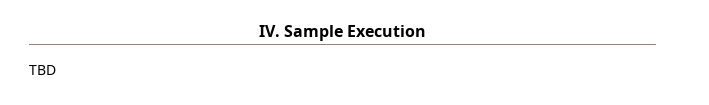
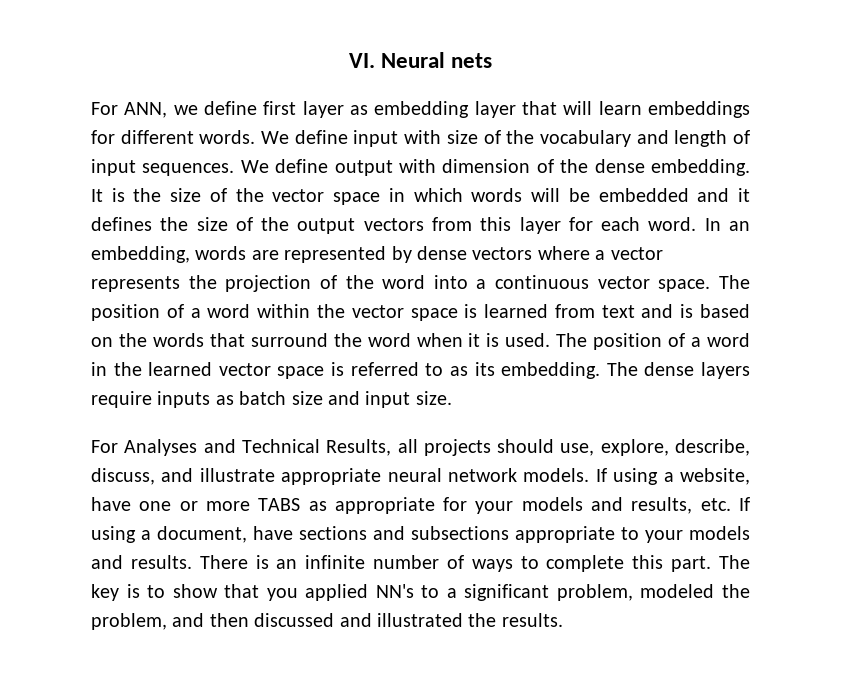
- IV. Sample Execution
- TBD
+ VI. Neural nets
+ For ANN, we define first layer as embedding layer that will learn embeddings for different words. We define input with size of the vocabulary and length of input sequences. We define output with dimension of the dense embedding. It is the size of the vector space in which words will be embedded and it defines the size of the output vectors from this layer for each word. In an embedding, words are represented by dense vectors where a vector represents the projection of the word into a continuous vector space. The position of a word within the vector space is learned from text and is based on the words that surround the word when it is used. The position of a word in the learned vector space is referred to as its embedding. The dense layers require inputs as batch size and input size.
+ For Analyses and Technical Results, all projects should use, explore, describe, discuss, and illustrate appropriate neural network models. If using a website, have one or more TABS as appropriate for your models and results, etc. If using a document, have sections and subsections appropriate to your models and results. There is an infinite number of ways to complete this part. The key is to show that you applied NN's to a significant problem, modeled the problem, and then discussed and illustrated the results.

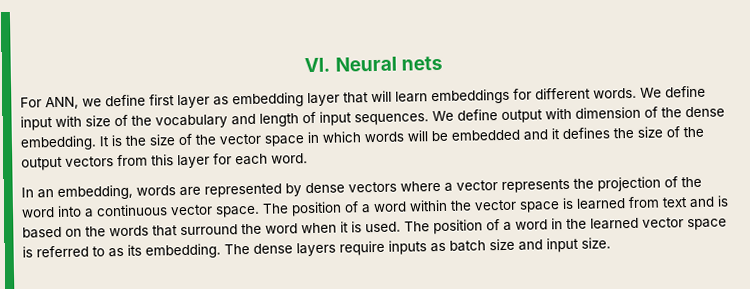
- It is the size of the vector space in which words will be embedded and it defines the size of the output vectors from this layer for each word. In an embedding, words are represented by dense vectors where a vector represents the projection of the word into a continuous vector space.
+ It is the size of the vector space in which words will be embedded and it defines the size of the output vectors from this layer for each word.
+ In an embedding, words are represented by dense vectors where a vector represents the projection of the word into a continuous vector space.
- For Analyses and Technical Results, all projects should use, explore, describe, discuss, and illustrate appropriate neural network models. If using a website, have one or more TABS as appropriate for your models and results, etc. If using a document, have sections and subsections appropriate to your models and results. There is an infinite number of ways to complete this part. The key is to show that you applied NN's to a significant problem, modeled the problem, and then discussed and illustrated the results.

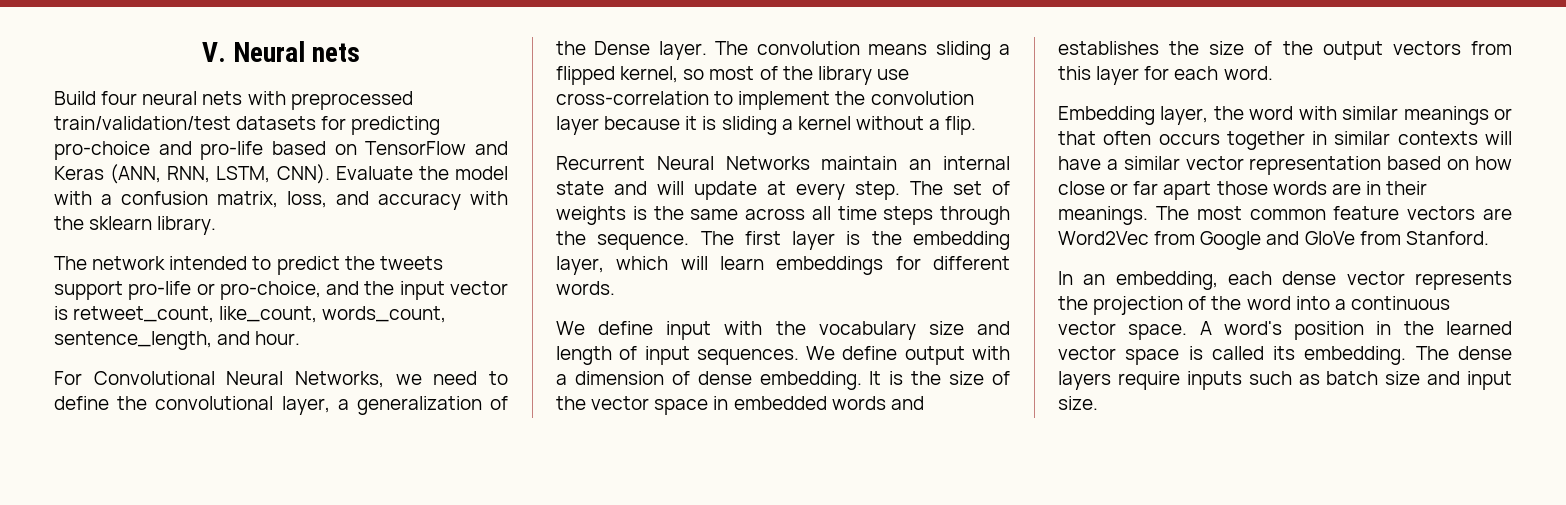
- VI. Neural nets
+ V. Neural nets
- For ANN, we define first layer as embedding layer that will learn embeddings for different words. We define input with size of the vocabulary and length of input sequences.
+ Build four neural nets with preprocessed train/validation/test datasets for predicting pro-choice and pro-life based on TensorFlow and Keras (ANN, RNN, LSTM, CNN). Evaluate the model with a confusion matrix, loss, and accuracy with the sklearn library.
+ The network intended to predict the tweets support pro-life or pro-choice, and the input vector is retweet_count, like_count, words_count, sentence_length, and hour.
+ For Convolutional Neural Networks, we need to define the convolutional layer, a generalization of the Dense layer. The convolution means sliding a flipped kernel, so most of the library use cross-correlation to implement the convolution layer because it is sliding a kernel without a flip.
+ Recurrent Neural Networks maintain an internal state and will update at every step. The set of weights is the same across all time steps through the sequence. The first layer is the embedding layer, which will learn embeddings for different words.
+ We define input with the vocabulary size and length of input sequences.
- We define output with dimension of the dense embedding.
+ We define output with a dimension of dense embedding.
- It is the size of the vector space in which words will be embedded and it defines the size of the output vectors from this layer for each word.
+ It is the size of the vector space in embedded words and establishes the size of the output vectors from this layer for each word.
- In an embedding, words are represented by dense vectors where a vector represents the projection of the word into a continuous vector space.
+ Embedding layer, the word with similar meanings or that often occurs together in similar contexts will have a similar vector representation based on how close or far apart those words are in their meanings. The most common feature vectors are Word2Vec from Google and GloVe from Stanford.
+ In an embedding, each dense vector represents the projection of the word into a continuous vector space.
- The position of a word within the vector space is learned from text and is based on the words that surround the word when it is used. The position of a word in the learned vector space is referred to as its embedding.
+ A word's position in the learned vector space is called its embedding.
- The dense layers require inputs as batch size and input size.
+ The dense layers require inputs such as batch size and input size.

